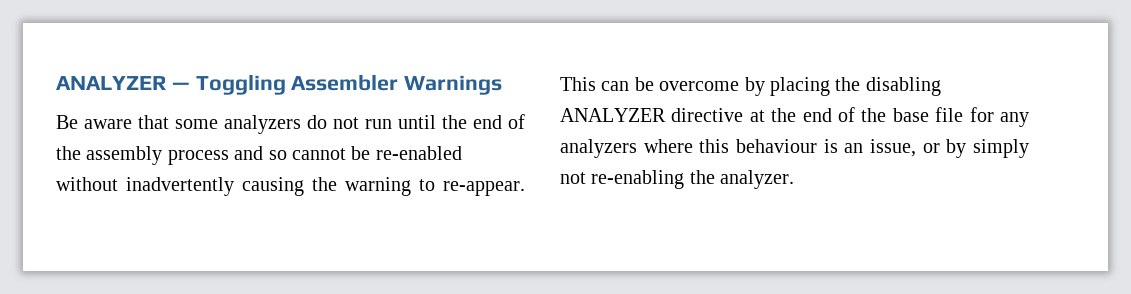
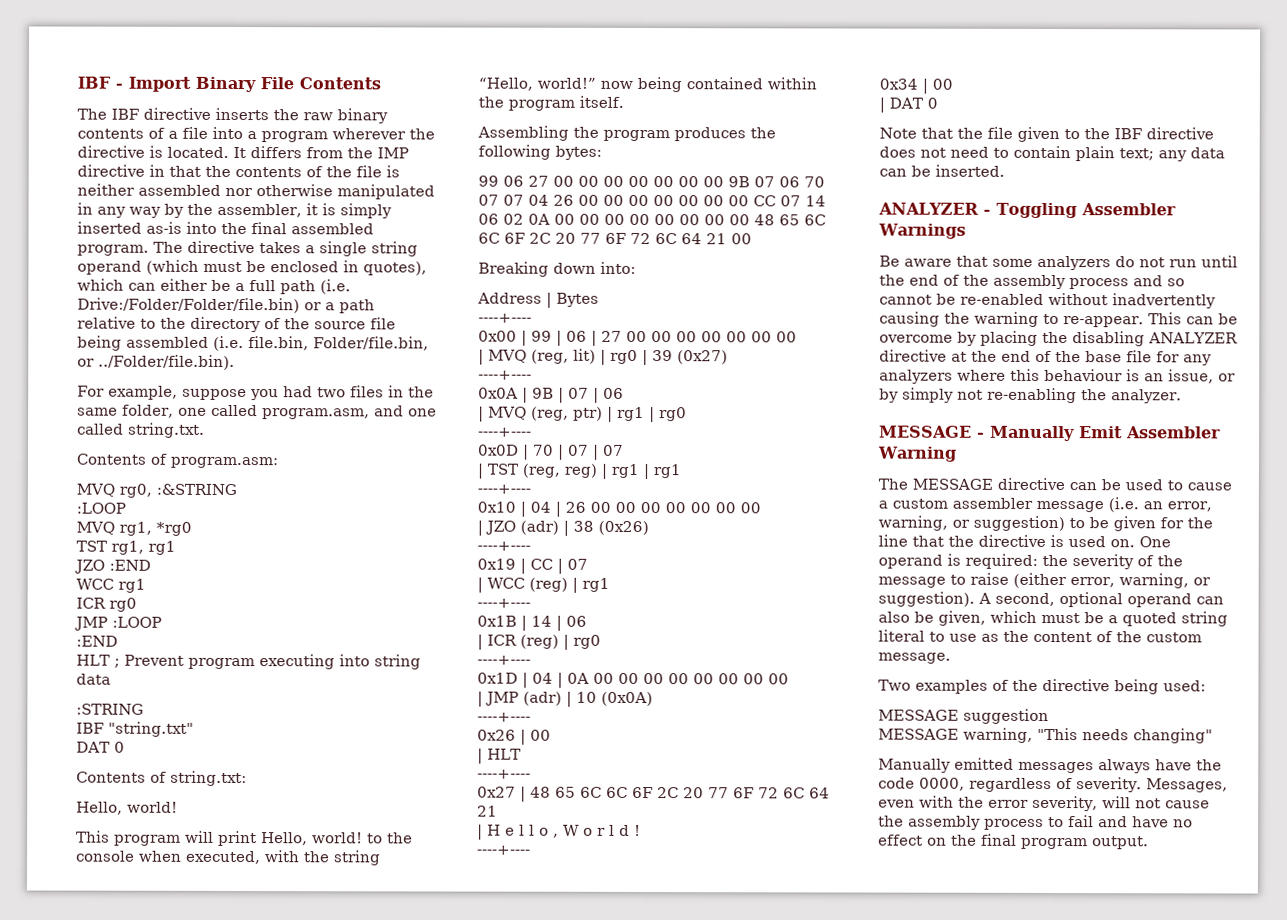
- ANALYZER — Toggling Assembler Warnings
+ IBF - Import Binary File Contents
+ The IBF directive inserts the raw binary contents of a file into a program wherever the directive is located. It differs from the IMP directive in that the contents of the file is neither assembled nor otherwise manipulated in any way by the assembler, it is simply inserted as-is into the final assembled program. The directive takes a single string operand (which must be enclosed in quotes), which can either be a full path (i.e. Drive:/Folder/Folder/file.bin) or a path relative to the directory of the source file being assembled (i.e. file.bin, Folder/file.bin, or ../Folder/file.bin).
+ For example, suppose you had two files in the same folder, one called program.asm, and one called string.txt.
+ Contents of program.asm:
+ MVQ rg0, :&STRING
+ :LOOP
+ MVQ rg1, *rg0
+ TST rg1, rg1
+ JZO :END
+ WCC rg1
+ ICR rg0
+ JMP :LOOP
+ :END
+ HLT ; Prevent program executing into string data
+ :STRING
+ IBF "string.txt"
+ DAT 0
+ Contents of string.txt:
+ Hello, world!
+ This program will print Hello, world! to the console when executed, with the string “Hello, world!” now being contained within the program itself.
+ Assembling the program produces the following bytes:
+ 99 06 27 00 00 00 00 00 00 00 9B 07 06 70 07 07 04 26 00 00 00 00 00 00 00 CC 07 14 06 02 0A 00 00 00 00 00 00 00 00 48 65 6C 6C 6F 2C 20 77 6F 72 6C 64 21 00
+ Breaking down into:
+ Address | Bytes
+ ----+----
+ 0x00 | 99 | 06 | 27 00 00 00 00 00 00 00
+ | MVQ (reg, lit) | rg0 | 39 (0x27)
+ ----+----
+ 0x0A | 9B | 07 | 06
+ | MVQ (reg, ptr) | rg1 | rg0
+ ----+----
+ 0x0D | 70 | 07 | 07
+ | TST (reg, reg) | rg1 | rg1
+ ----+----
+ 0x10 | 04 | 26 00 00 00 00 00 00 00
+ | JZO (adr) | 38 (0x26)
+ ----+----
+ 0x19 | CC | 07
+ | WCC (reg) | rg1
+ ----+----
+ 0x1B | 14 | 06
+ | ICR (reg) | rg0
+ ----+----
+ 0x1D | 04 | 0A 00 00 00 00 00 00 00 00
+ | JMP (adr) | 10 (0x0A)
+ ----+----
+ 0x26 | 00
+ | HLT
+ ----+----
+ 0x27 | 48 65 6C 6C 6F 2C 20 77 6F 72 6C 64 21
+ | H e l l o , W o r l d !
+ ----+----
+ 0x34 | 00
+ | DAT 0
+ Note that the file given to the IBF directive does not need to contain plain text; any data can be inserted.
+ ANALYZER - Toggling Assembler Warnings
+ MESSAGE - Manually Emit Assembler Warning
+ The MESSAGE directive can be used to cause a custom assembler message (i.e. an error, warning, or suggestion) to be given for the line that the directive is used on. One operand is required: the severity of the message to raise (either error, warning, or suggestion). A second, optional operand can also be given, which must be a quoted string literal to use as the content of the custom message.
+ Two examples of the directive being used:
+ MESSAGE suggestion
+ MESSAGE warning, "This needs changing"
+ Manually emitted messages always have the code 0000, regardless of severity. Messages, even with the error severity, will not cause the assembly process to fail and have no effect on the final program output.

